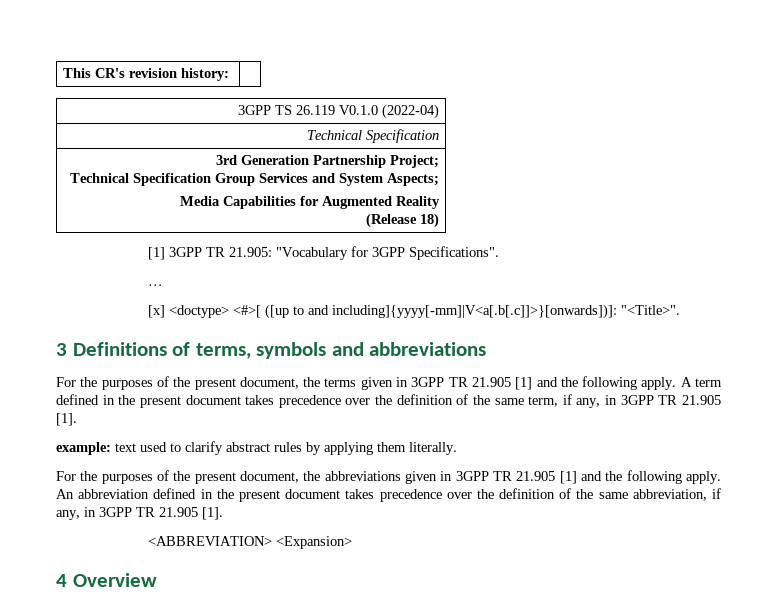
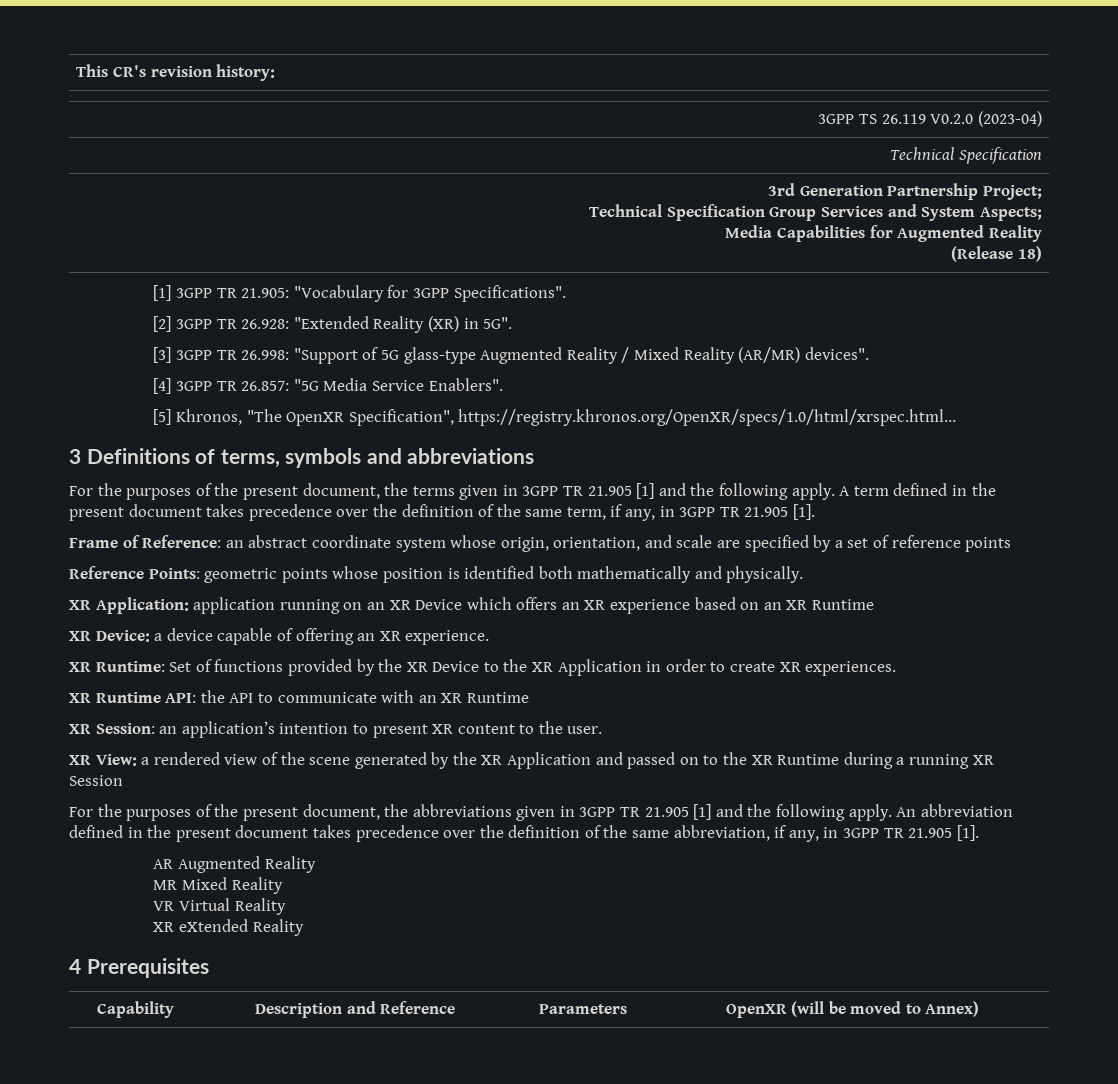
- 3GPP TS 26.119 V0.1.0 (2022-04)
+ 3GPP TS 26.119 V0.2.0 (2023-04)
- …
- [x] <doctype> <#>[ ([up to and including]{yyyy[-mm]|V<a[.b[.c]]>}[onwards])]: "<Title>".
+ [2] 3GPP TR 26.928: "Extended Reality (XR) in 5G".
+ [3] 3GPP TR 26.998: "Support of 5G glass-type Augmented Reality / Mixed Reality (AR/MR) devices".
+ [4] 3GPP TR 26.857: "5G Media Service Enablers".
+ [5] Khronos, "The OpenXR Specification", https://registry.khronos.org/OpenXR/specs/1.0/html/xrspec.html…
- example: text used to clarify abstract rules by applying them literally.
+ Frame of Reference: an abstract coordinate system whose origin, orientation, and scale are specified by a set of reference points
+ Reference Points: geometric points whose position is identified both mathematically and physically.
+ XR Application: application running on an XR Device which offers an XR experience based on an XR Runtime
+ XR Device: a device capable of offering an XR experience.
+ XR Runtime: Set of functions provided by the XR Device to the XR Application in order to create XR experiences.
+ XR Runtime API: the API to communicate with an XR Runtime
+ XR Session: an application’s intention to present XR content to the user.
+ XR View: a rendered view of the scene generated by the XR Application and passed on to the XR Runtime during a running XR Session
- <ABBREVIATION> <Expansion>
- 4 Overview
+ AR Augmented Reality
+ MR Mixed Reality
+ VR Virtual Reality
+ XR eXtended Reality
+ 4 Prerequisites
+ Capability | Description and Reference | Parameters | OpenXR (will be moved to Annex)

